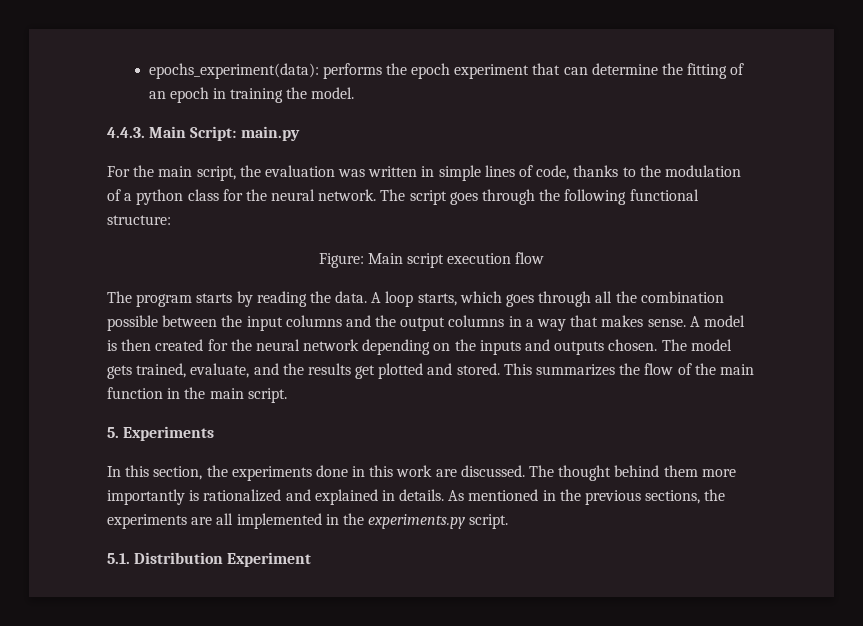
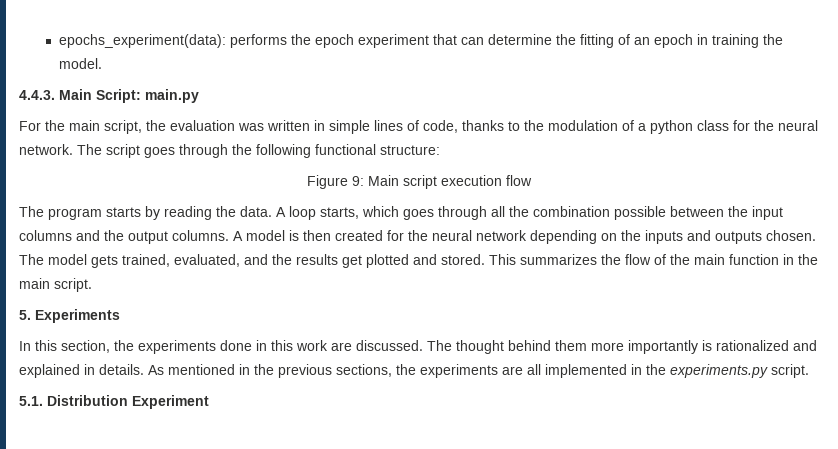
- Figure: Main script execution flow
+ Figure 9: Main script execution flow
- A loop starts, which goes through all the combination possible between the input columns and the output columns in a way that makes sense.
+ A loop starts, which goes through all the combination possible between the input columns and the output columns.
- The model gets trained, evaluate, and the results get plotted and stored.
+ The model gets trained, evaluated, and the results get plotted and stored.

